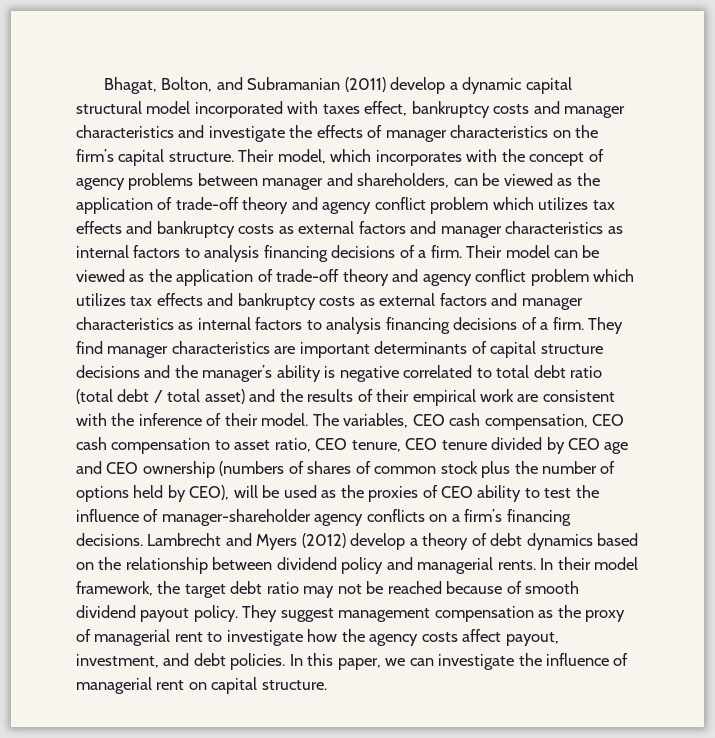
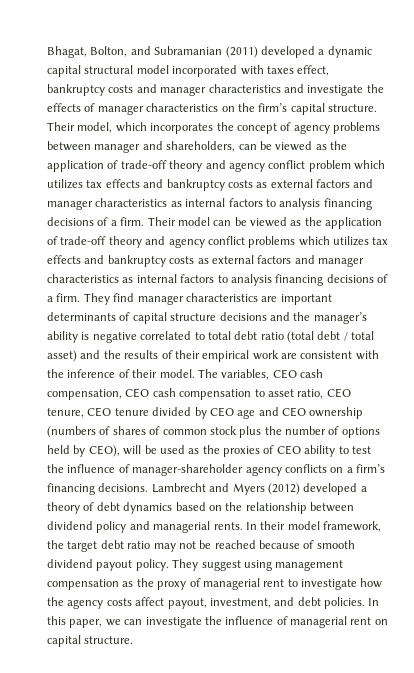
- Bhagat, Bolton, and Subramanian (2011) develop a dynamic capital structural model incorporated with taxes effect, bankruptcy costs and manager characteristics and investigate the effects of manager characteristics on the firm’s capital structure.
+ Bhagat, Bolton, and Subramanian (2011) developed a dynamic capital structural model incorporated with taxes effect, bankruptcy costs and manager characteristics and investigate the effects of manager characteristics on the firm’s capital structure.
- Their model, which incorporates with the concept of agency problems between manager and shareholders, can be viewed as the application of trade-off theory and agency conflict problem which utilizes tax effects and bankruptcy costs as external factors and manager characteristics as internal factors to analysis financing decisions of a firm.
+ Their model, which incorporates the concept of agency problems between manager and shareholders, can be viewed as the application of trade-off theory and agency conflict problem which utilizes tax effects and bankruptcy costs as external factors and manager characteristics as internal factors to analysis financing decisions of a firm.
- Their model can be viewed as the application of trade-off theory and agency conflict problem which utilizes tax effects and bankruptcy costs as external factors and manager characteristics as internal factors to analysis financing decisions of a firm.
+ Their model can be viewed as the application of trade-off theory and agency conflict problems which utilizes tax effects and bankruptcy costs as external factors and manager characteristics as internal factors to analysis financing decisions of a firm.
- Lambrecht and Myers (2012) develop a theory of debt dynamics based on the relationship between dividend policy and managerial rents.
+ Lambrecht and Myers (2012) developed a theory of debt dynamics based on the relationship between dividend policy and managerial rents.
- They suggest management compensation as the proxy of managerial rent to investigate how the agency costs affect payout, investment, and debt policies.
+ They suggest using management compensation as the proxy of managerial rent to investigate how the agency costs affect payout, investment, and debt policies.

